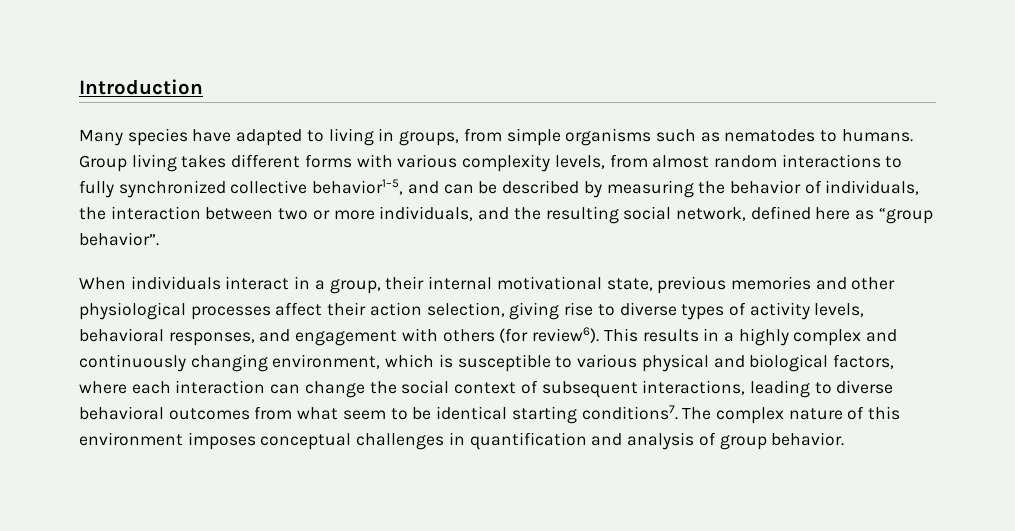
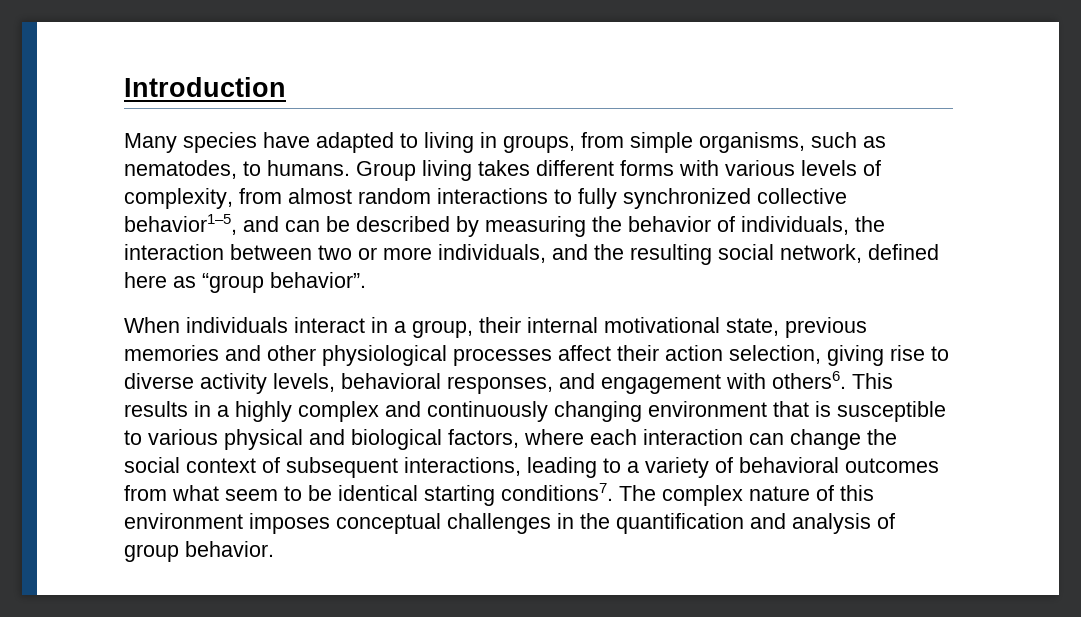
- Many species have adapted to living in groups, from simple organisms such as nematodes to humans.
+ Many species have adapted to living in groups, from simple organisms, such as nematodes, to humans.
- Group living takes different forms with various complexity levels, from almost random interactions to fully synchronized collective behavior1–5, and can be described by measuring the behavior of individuals, the interaction between two or more individuals, and the resulting social network, defined here as “group behavior”.
+ Group living takes different forms with various levels of complexity, from almost random interactions to fully synchronized collective behavior1–5, and can be described by measuring the behavior of individuals, the interaction between two or more individuals, and the resulting social network, defined here as “group behavior”.
- When individuals interact in a group, their internal motivational state, previous memories and other physiological processes affect their action selection, giving rise to diverse types of activity levels, behavioral responses, and engagement with others (for review6).
+ When individuals interact in a group, their internal motivational state, previous memories and other physiological processes affect their action selection, giving rise to diverse activity levels, behavioral responses, and engagement with others6.
- This results in a highly complex and continuously changing environment, which is susceptible to various physical and biological factors, where each interaction can change the social context of subsequent interactions, leading to diverse behavioral outcomes from what seem to be identical starting conditions7.
+ This results in a highly complex and continuously changing environment that is susceptible to various physical and biological factors, where each interaction can change the social context of subsequent interactions, leading to a variety of behavioral outcomes from what seem to be identical starting conditions7.
- The complex nature of this environment imposes conceptual challenges in quantification and analysis of group behavior.
+ The complex nature of this environment imposes conceptual challenges in the quantification and analysis of group behavior.

